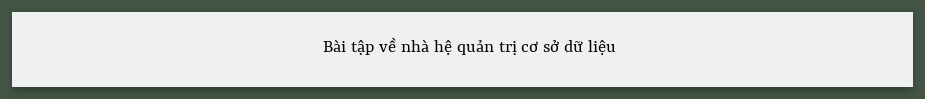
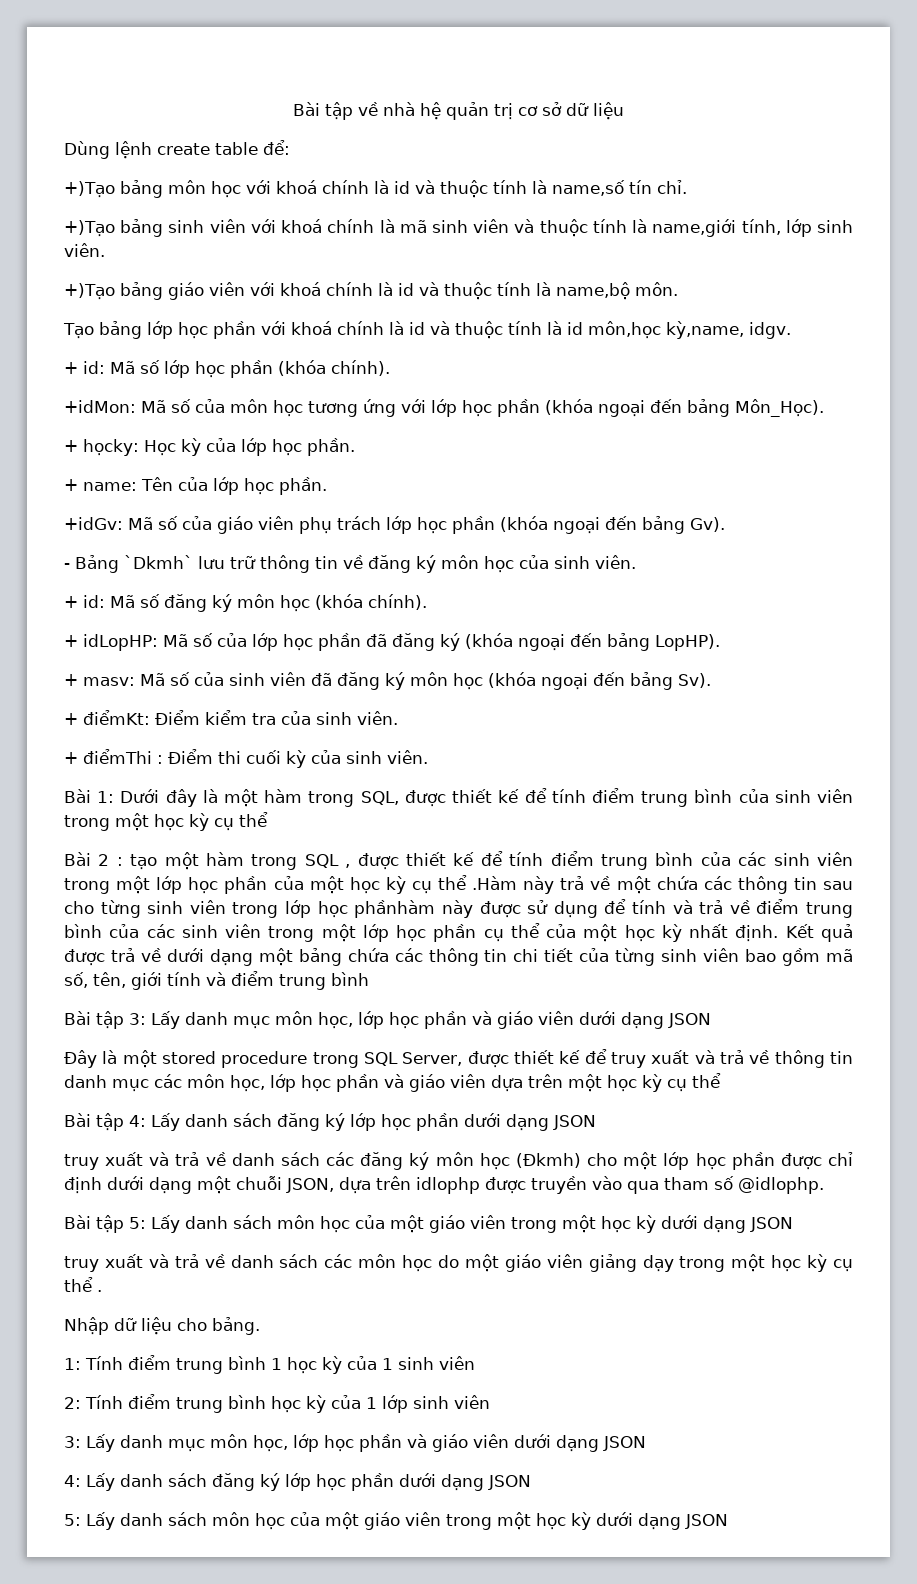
+ Dùng lệnh create table để:
+ +)Tạo bảng môn học với khoá chính là id và thuộc tính là name,số tín chỉ.
+ +)Tạo bảng sinh viên với khoá chính là mã sinh viên và thuộc tính là name,giới tính, lớp sinh viên.
+ +)Tạo bảng giáo viên với khoá chính là id và thuộc tính là name,bộ môn.
+ Tạo bảng lớp học phần với khoá chính là id và thuộc tính là id môn,học kỳ,name, idgv.
+ + id: Mã số lớp học phần (khóa chính).
+ +idMon: Mã số của môn học tương ứng với lớp học phần (khóa ngoại đến bảng Môn_Học).
+ + họcky: Học kỳ của lớp học phần.
+ + name: Tên của lớp học phần.
+ +idGv: Mã số của giáo viên phụ trách lớp học phần (khóa ngoại đến bảng Gv).
+ - Bảng `Dkmh` lưu trữ thông tin về đăng ký môn học của sinh viên.
+ + id: Mã số đăng ký môn học (khóa chính).
+ + idLopHP: Mã số của lớp học phần đã đăng ký (khóa ngoại đến bảng LopHP).
+ + masv: Mã số của sinh viên đã đăng ký môn học (khóa ngoại đến bảng Sv).
+ + điểmKt: Điểm kiểm tra của sinh viên.
+ + điểmThi : Điểm thi cuối kỳ của sinh viên.
+ Bài 1: Dưới đây là một hàm trong SQL, được thiết kế để tính điểm trung bình của sinh viên trong một học kỳ cụ thể
+ Bài 2 : tạo một hàm trong SQL , được thiết kế để tính điểm trung bình của các sinh viên trong một lớp học phần của một học kỳ cụ thể .Hàm này trả về một chứa các thông tin sau cho từng sinh viên trong lớp học phầnhàm này được sử dụng để tính và trả về điểm trung bình của các sinh viên trong một lớp học phần cụ thể của một học kỳ nhất định. Kết quả được trả về dưới dạng một bảng chứa các thông tin chi tiết của từng sinh viên bao gồm mã số, tên, giới tính và điểm trung bình
+ Bài tập 3: Lấy danh mục môn học, lớp học phần và giáo viên dưới dạng JSON
+ Đây là một stored procedure trong SQL Server, được thiết kế để truy xuất và trả về thông tin danh mục các môn học, lớp học phần và giáo viên dựa trên một học kỳ cụ thể
+ Bài tập 4: Lấy danh sách đăng ký lớp học phần dưới dạng JSON
+ truy xuất và trả về danh sách các đăng ký môn học (Đkmh) cho một lớp học phần được chỉ định dưới dạng một chuỗi JSON, dựa trên idlophp được truyền vào qua tham số @idlophp.
+ Bài tập 5: Lấy danh sách môn học của một giáo viên trong một học kỳ dưới dạng JSON
+ truy xuất và trả về danh sách các môn học do một giáo viên giảng dạy trong một học kỳ cụ thể .
+ Nhập dữ liệu cho bảng.
+ 1: Tính điểm trung bình 1 học kỳ của 1 sinh viên
+ 2: Tính điểm trung bình học kỳ của 1 lớp sinh viên
+ 3: Lấy danh mục môn học, lớp học phần và giáo viên dưới dạng JSON
+ 4: Lấy danh sách đăng ký lớp học phần dưới dạng JSON
+ 5: Lấy danh sách môn học của một giáo viên trong một học kỳ dưới dạng JSON

